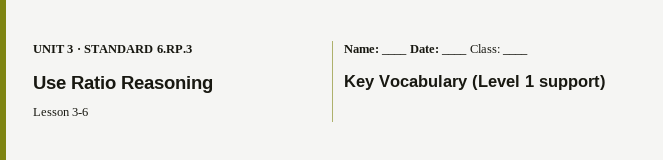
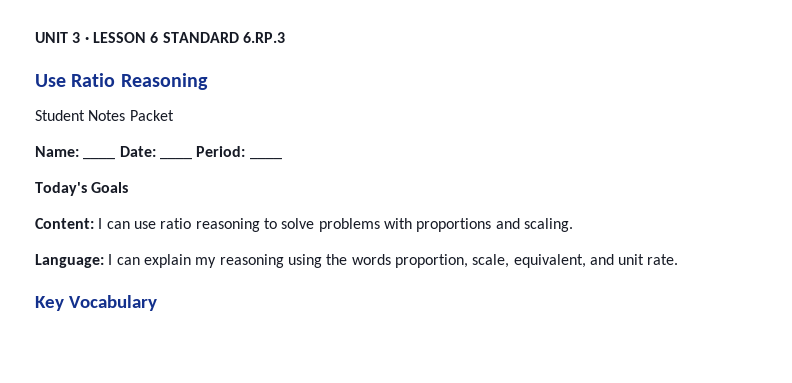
- UNIT 3 · STANDARD 6.RP.3
+ UNIT 3 · LESSON 6 STANDARD 6.RP.3
- Lesson 3-6
+ Student Notes Packet
- Name: ____ Date: ____ Class: ____
+ Name: ____ Date: ____ Period: ____
+ Today's Goals
+ Content: I can use ratio reasoning to solve problems with proportions and scaling.
+ Language: I can explain my reasoning using the words proportion, scale, equivalent, and unit rate.
- Key Vocabulary (Level 1 support)
+ Key Vocabulary

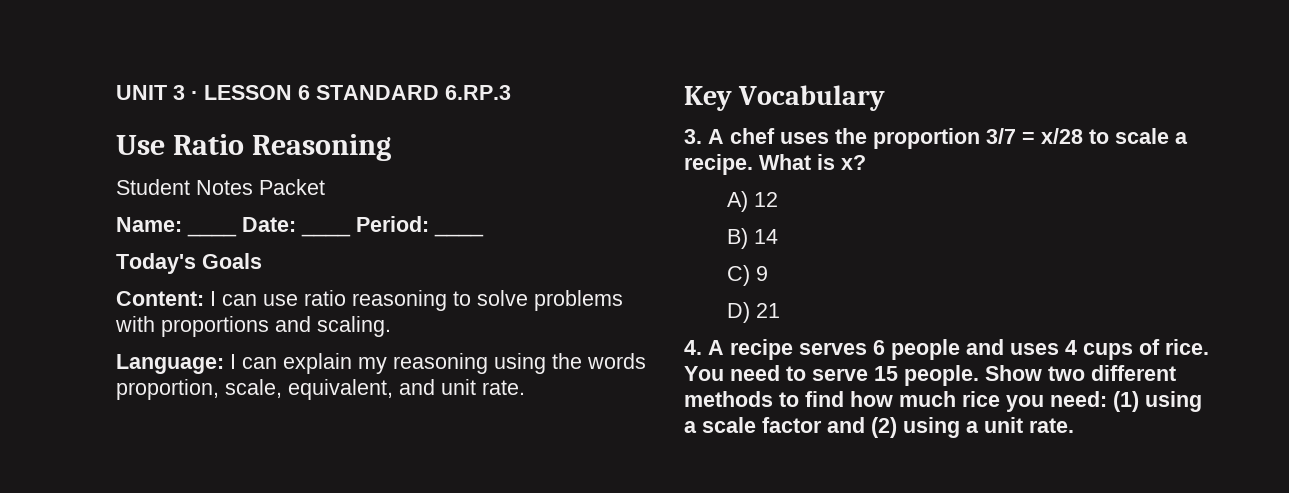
+ 3. A chef uses the proportion 3/7 = x/28 to scale a recipe. What is x?
+ A) 12
+ B) 14
+ C) 9
+ D) 21
+ 4. A recipe serves 6 people and uses 4 cups of rice. You need to serve 15 people. Show two different methods to find how much rice you need: (1) using a scale factor and (2) using a unit rate.

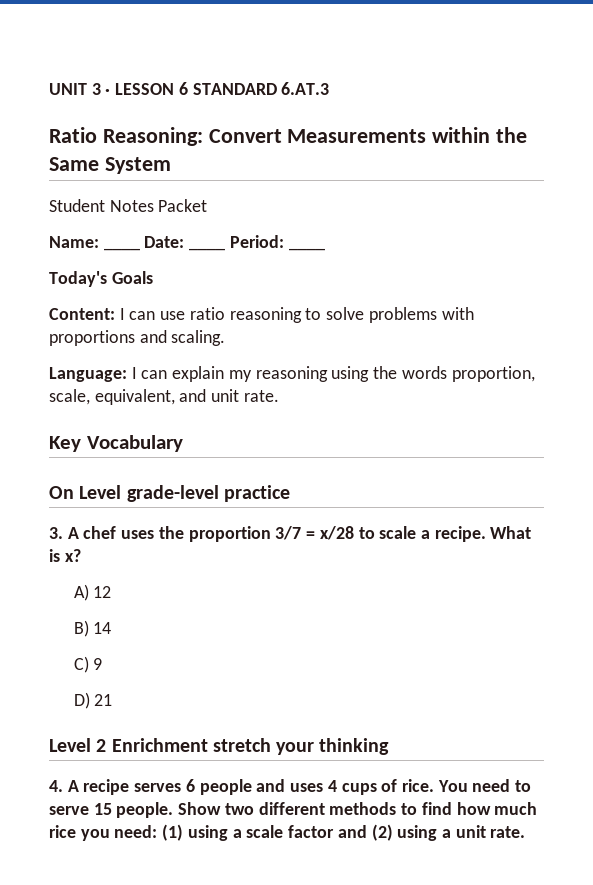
- UNIT 3 · LESSON 6 STANDARD 6.RP.3
- Use Ratio Reasoning
+ UNIT 3 · LESSON 6 STANDARD 6.AT.3
+ Ratio Reasoning: Convert Measurements within the Same System
+ On Level grade-level practice
+ Level 2 Enrichment stretch your thinking

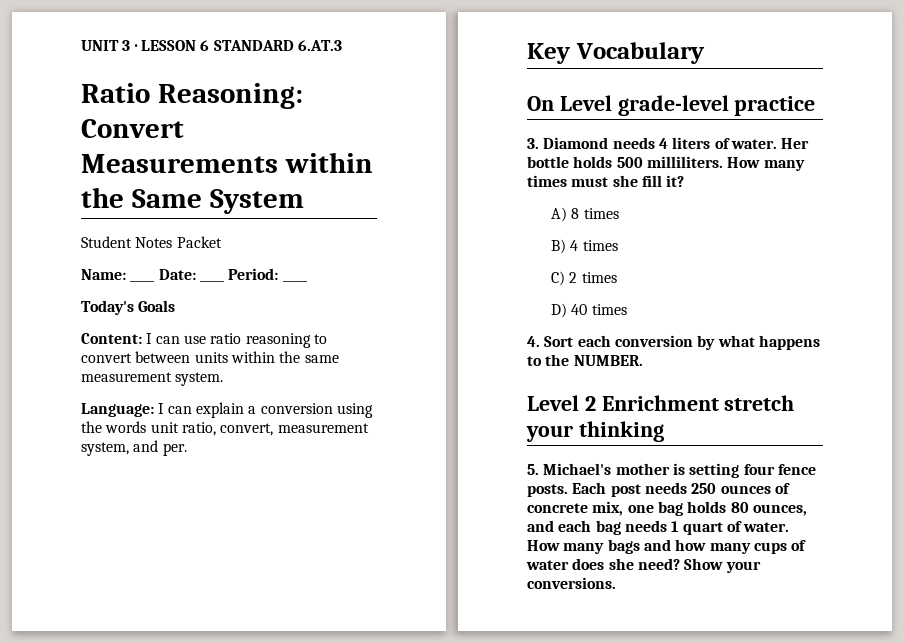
- Content: I can use ratio reasoning to solve problems with proportions and scaling.
+ Content: I can use ratio reasoning to convert between units within the same measurement system.
- Language: I can explain my reasoning using the words proportion, scale, equivalent, and unit rate.
+ Language: I can explain a conversion using the words unit ratio, convert, measurement system, and per.
- 3. A chef uses the proportion 3/7 = x/28 to scale a recipe. What is x?
+ 3. Diamond needs 4 liters of water. Her bottle holds 500 milliliters. How many times must she fill it?
- A) 12
+ A) 8 times
- B) 14
+ B) 4 times
- C) 9
+ C) 2 times
- D) 21
+ D) 40 times
+ 4. Sort each conversion by what happens to the NUMBER.
- 4. A recipe serves 6 people and uses 4 cups of rice. You need to serve 15 people. Show two different methods to find how much rice you need: (1) using a scale factor and (2) using a unit rate.
+ 5. Michael's mother is setting four fence posts. Each post needs 250 ounces of concrete mix, one bag holds 80 ounces, and each bag needs 1 quart of water. How many bags and how many cups of water does she need? Show your conversions.

